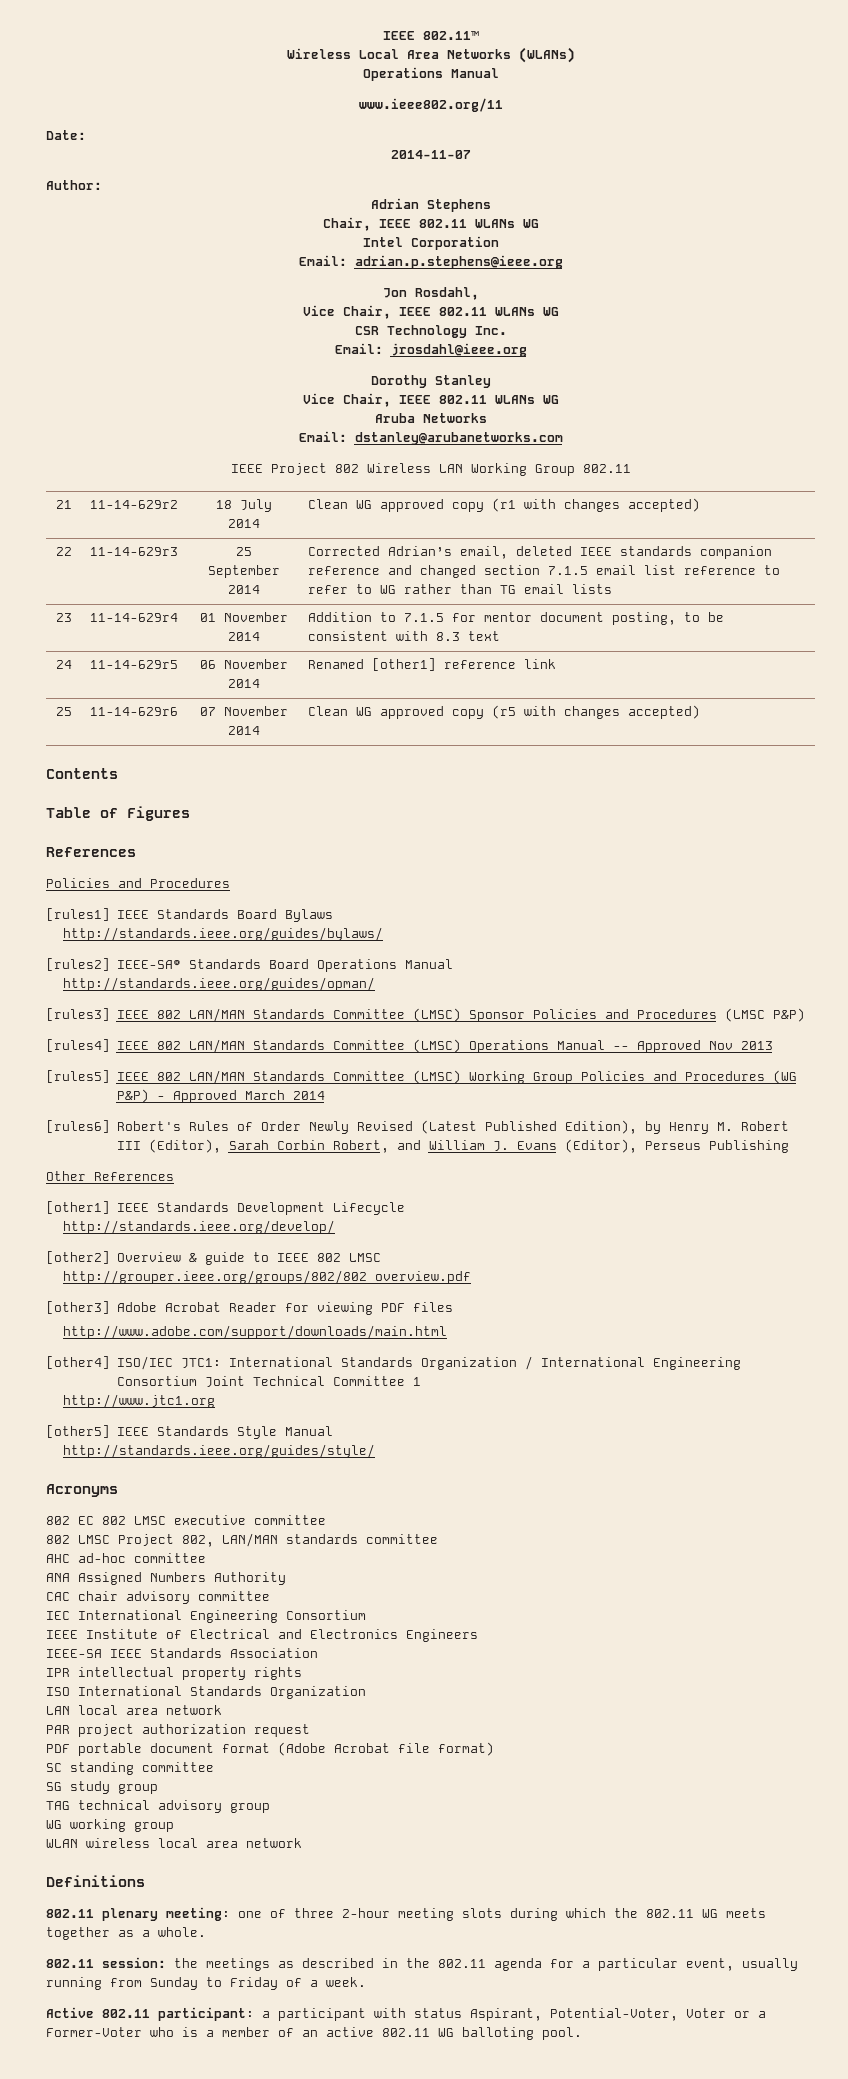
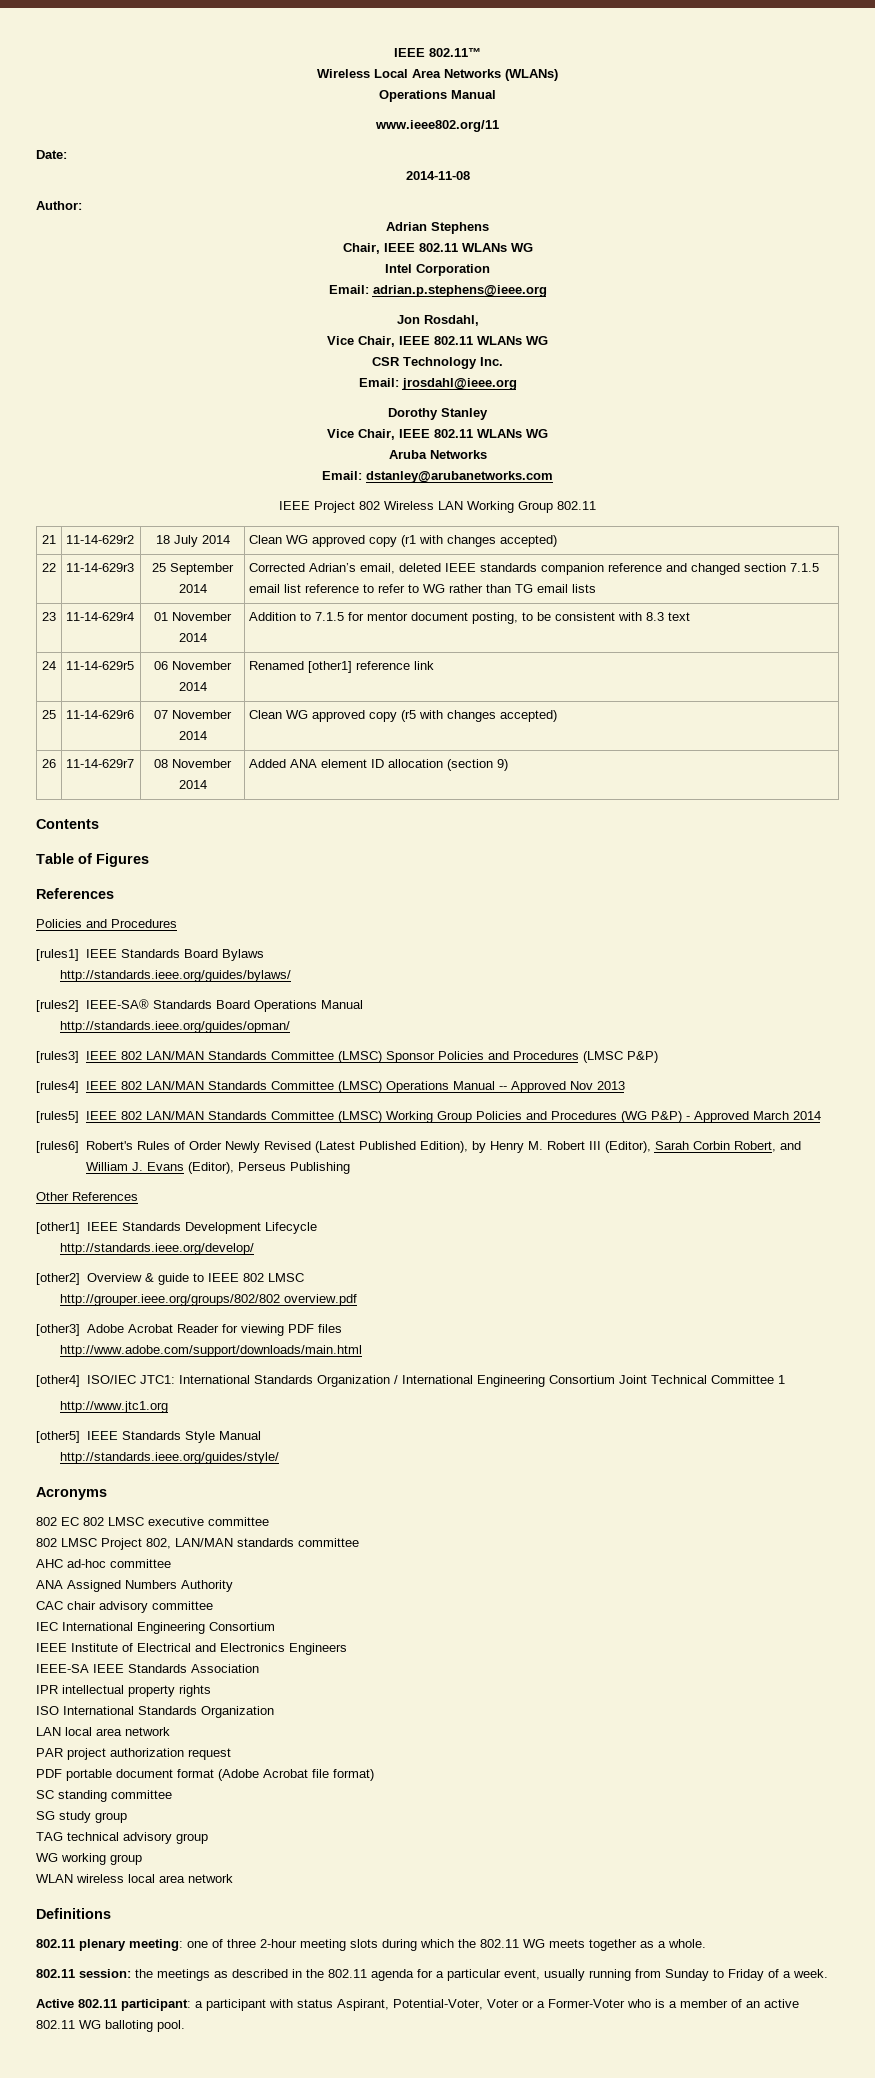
- 2014-11-07
+ 2014-11-08
+ 26 | 11-14-629r7 | 08 November 2014 | Added ANA element ID allocation (section 9)

